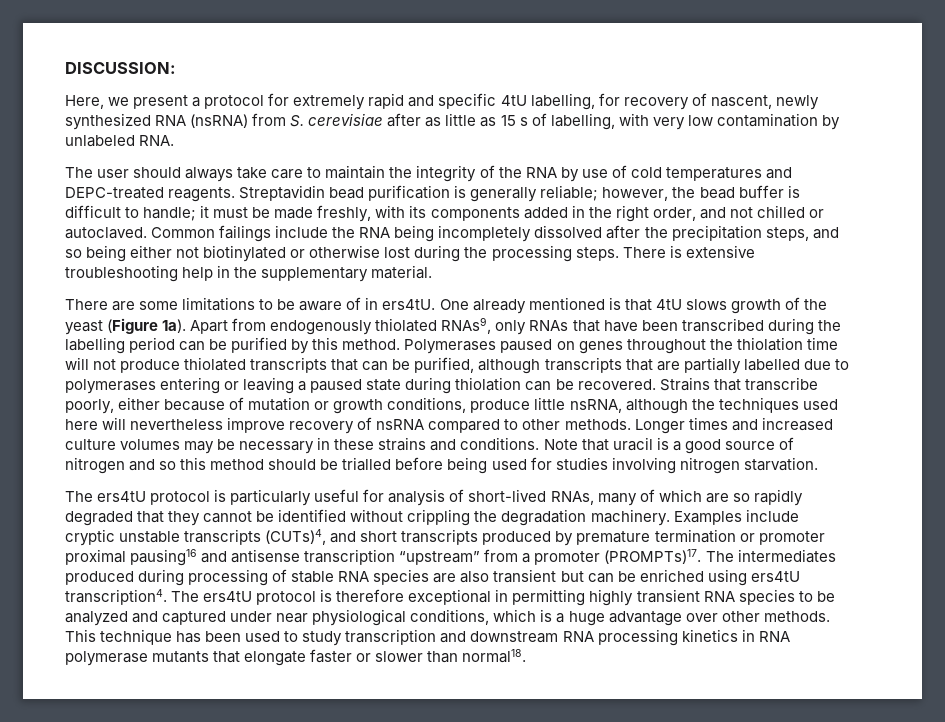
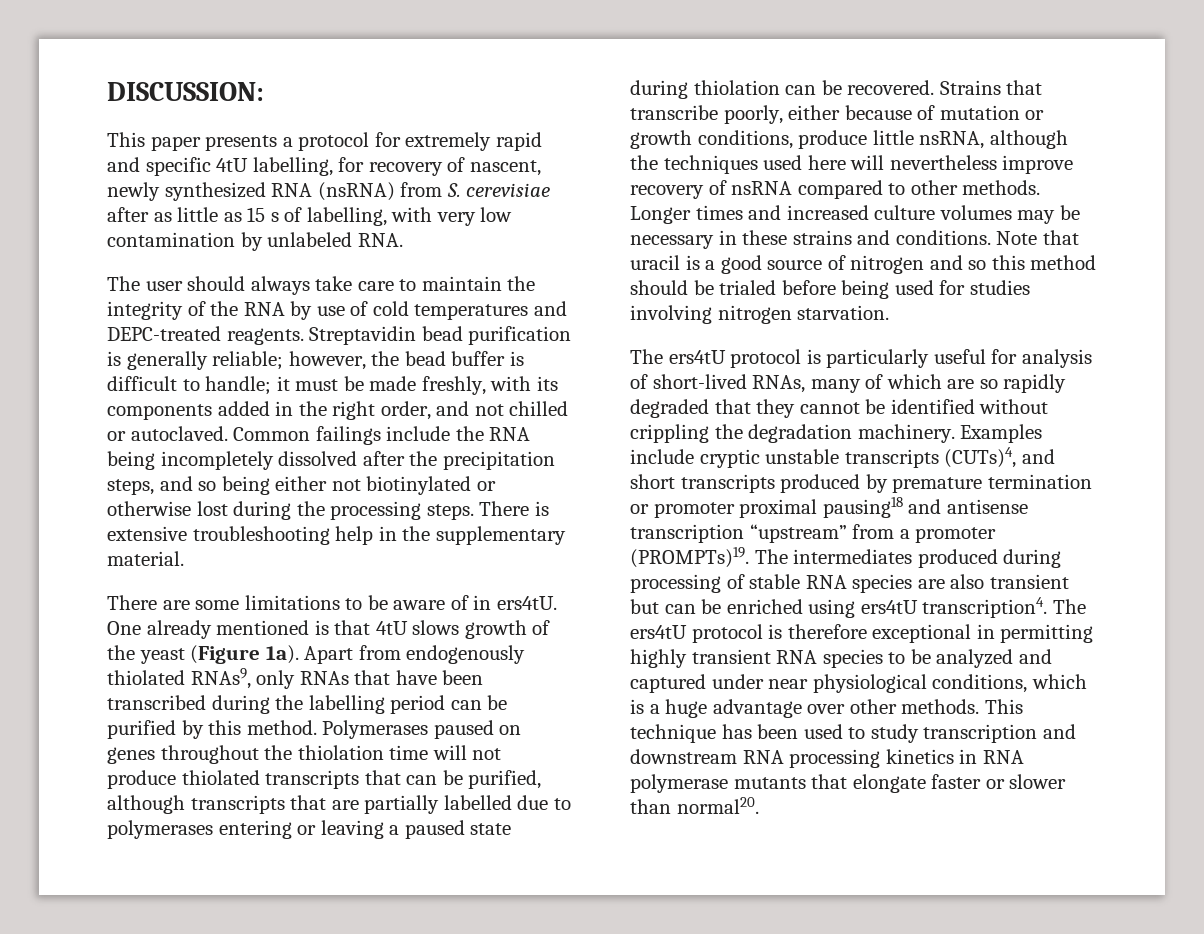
- Here, we present a protocol for extremely rapid and specific 4tU labelling, for recovery of nascent, newly synthesized RNA (nsRNA) from S. cerevisiae after as little as 15 s of labelling, with very low contamination by unlabeled RNA.
+ This paper presents a protocol for extremely rapid and specific 4tU labelling, for recovery of nascent, newly synthesized RNA (nsRNA) from S. cerevisiae after as little as 15 s of labelling, with very low contamination by unlabeled RNA.
- Note that uracil is a good source of nitrogen and so this method should be trialled before being used for studies involving nitrogen starvation.
+ Note that uracil is a good source of nitrogen and so this method should be trialed before being used for studies involving nitrogen starvation.
- Examples include cryptic unstable transcripts (CUTs)4, and short transcripts produced by premature termination or promoter proximal pausing16 and antisense transcription “upstream” from a promoter (PROMPTs)17.
+ Examples include cryptic unstable transcripts (CUTs)4, and short transcripts produced by premature termination or promoter proximal pausing18 and antisense transcription “upstream” from a promoter (PROMPTs)19.
- This technique has been used to study transcription and downstream RNA processing kinetics in RNA polymerase mutants that elongate faster or slower than normal18.
+ This technique has been used to study transcription and downstream RNA processing kinetics in RNA polymerase mutants that elongate faster or slower than normal20.

